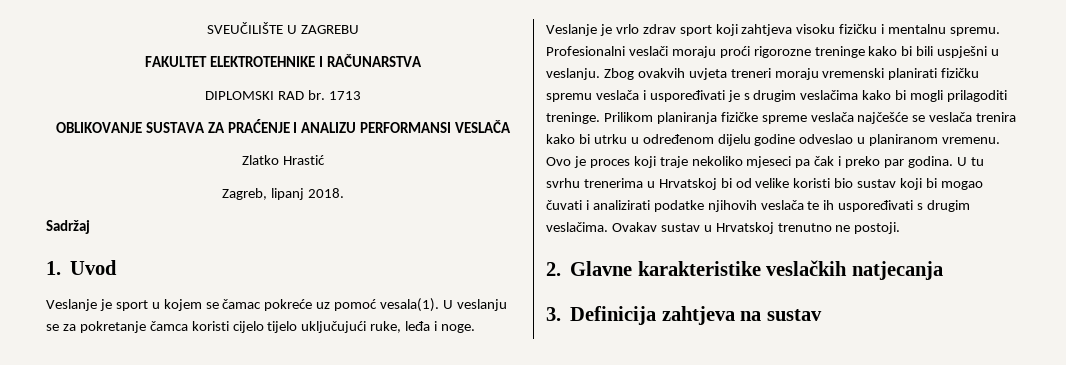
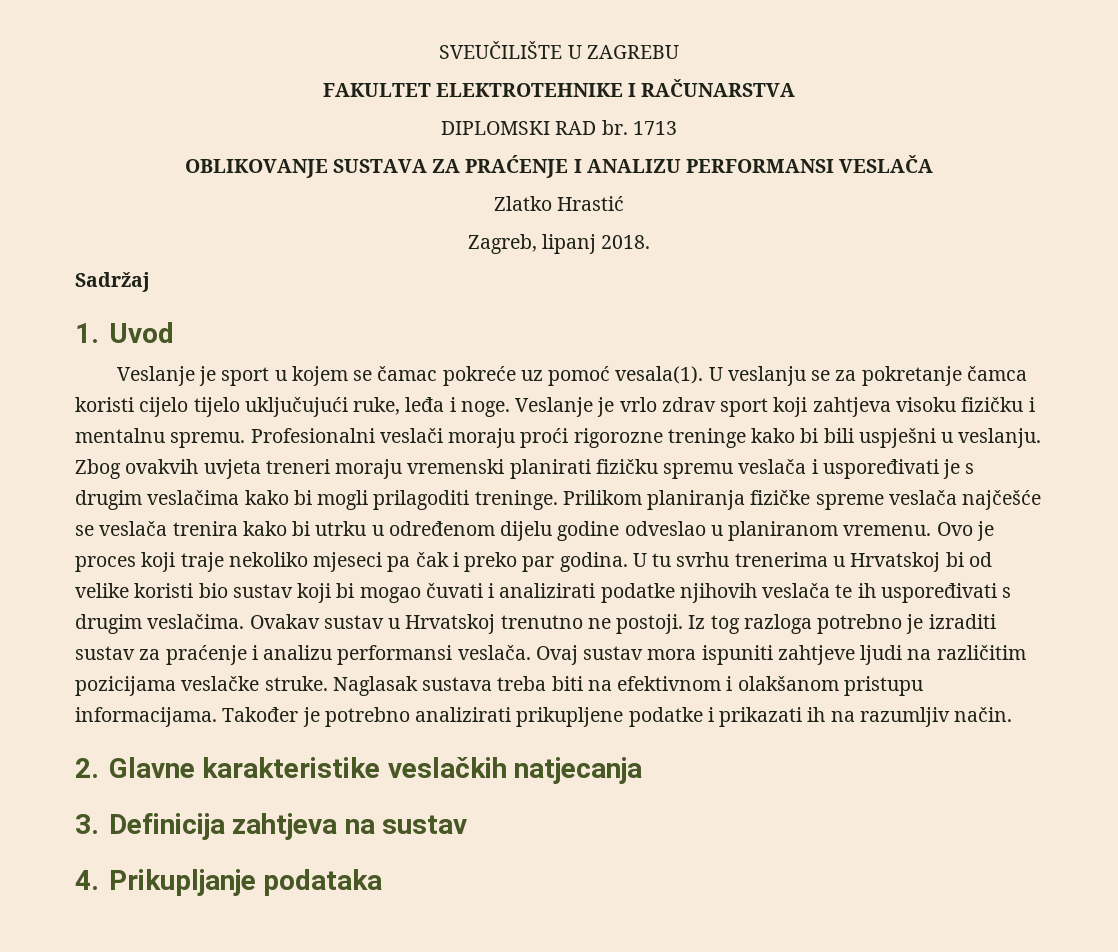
+ Iz tog razloga potrebno je izraditi sustav za praćenje i analizu performansi veslača. Ovaj sustav mora ispuniti zahtjeve ljudi na različitim pozicijama veslačke struke. Naglasak sustava treba biti na efektivnom i olakšanom pristupu informacijama. Također je potrebno analizirati prikupljene podatke i prikazati ih na razumljiv način.
+ 4. Prikupljanje podataka

